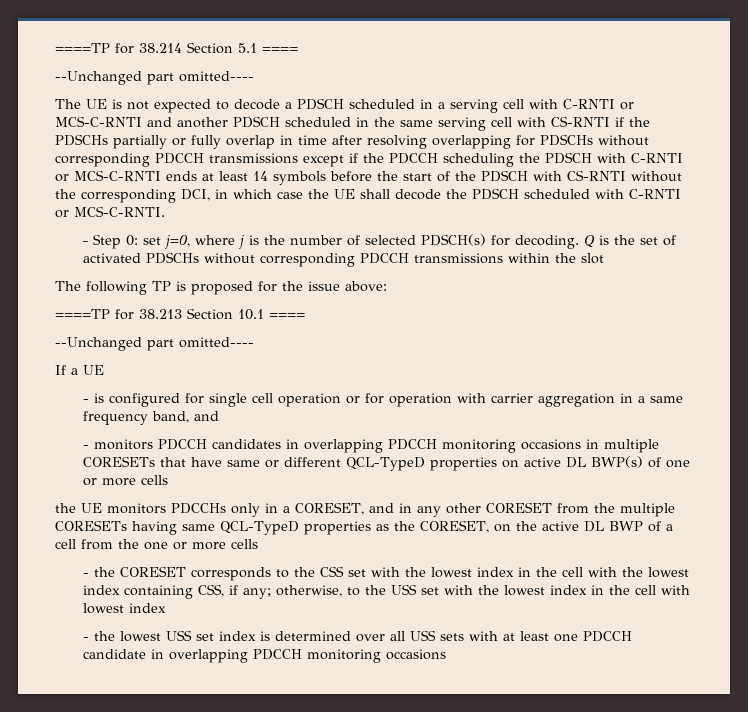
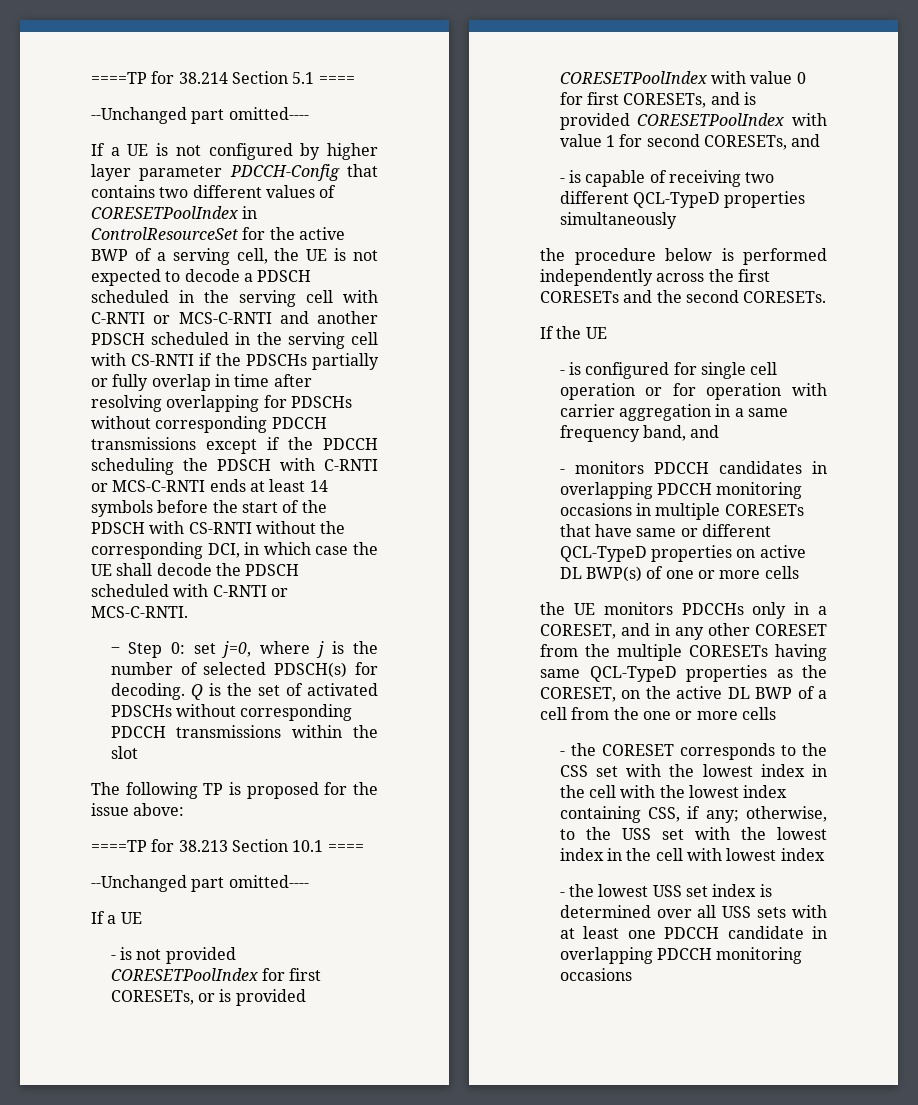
- The UE is not expected to decode a PDSCH scheduled in a serving cell with C-RNTI or MCS-C-RNTI and another PDSCH scheduled in the same serving cell with CS-RNTI if the PDSCHs partially or fully overlap in time after resolving overlapping for PDSCHs without corresponding PDCCH transmissions except if the PDCCH scheduling the PDSCH with C-RNTI or MCS-C-RNTI ends at least 14 symbols before the start of the PDSCH with CS-RNTI without the corresponding DCI, in which case the UE shall decode the PDSCH scheduled with C-RNTI or MCS-C-RNTI.
+ If a UE is not configured by higher layer parameter PDCCH-Config that contains two different values of CORESETPoolIndex in ControlResourceSet for the active BWP of a serving cell, the UE is not expected to decode a PDSCH scheduled in the serving cell with C-RNTI or MCS-C-RNTI and another PDSCH scheduled in the serving cell with CS-RNTI if the PDSCHs partially or fully overlap in time after resolving overlapping for PDSCHs without corresponding PDCCH transmissions except if the PDCCH scheduling the PDSCH with C-RNTI or MCS-C-RNTI ends at least 14 symbols before the start of the PDSCH with CS-RNTI without the corresponding DCI, in which case the UE shall decode the PDSCH scheduled with C-RNTI or MCS-C-RNTI.
+ - is not provided CORESETPoolIndex for first CORESETs, or is provided CORESETPoolIndex with value 0 for first CORESETs, and is provided CORESETPoolIndex with value 1 for second CORESETs, and
+ - is capable of receiving two different QCL-TypeD properties simultaneously
+ the procedure below is performed independently across the first CORESETs and the second CORESETs.
+ If the UE

